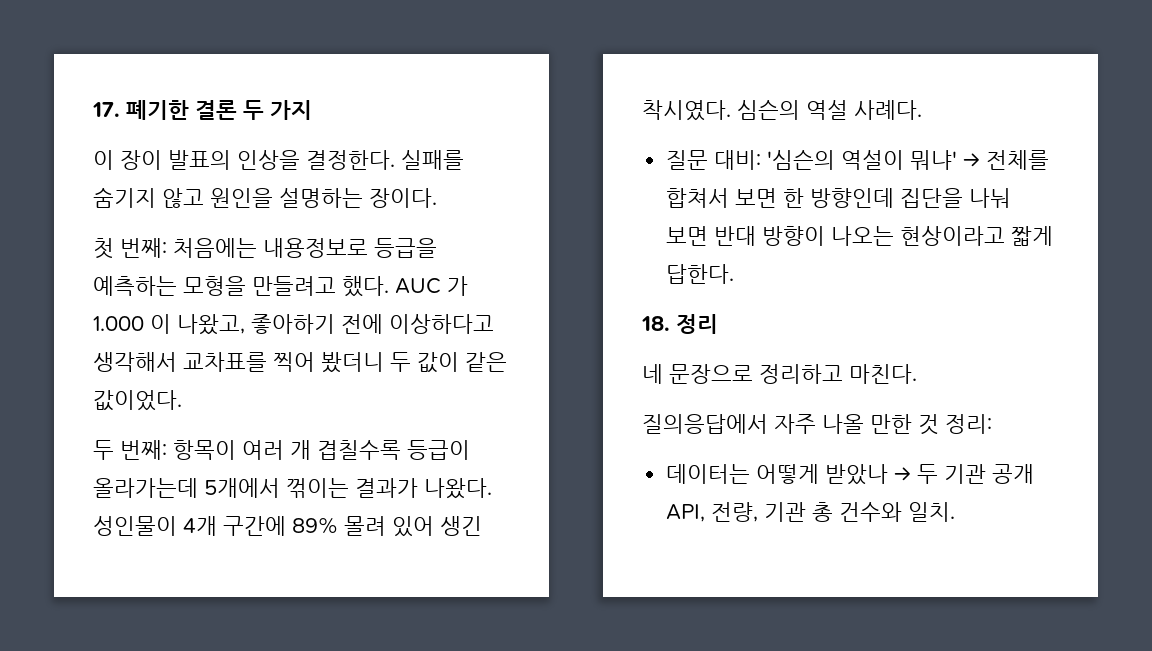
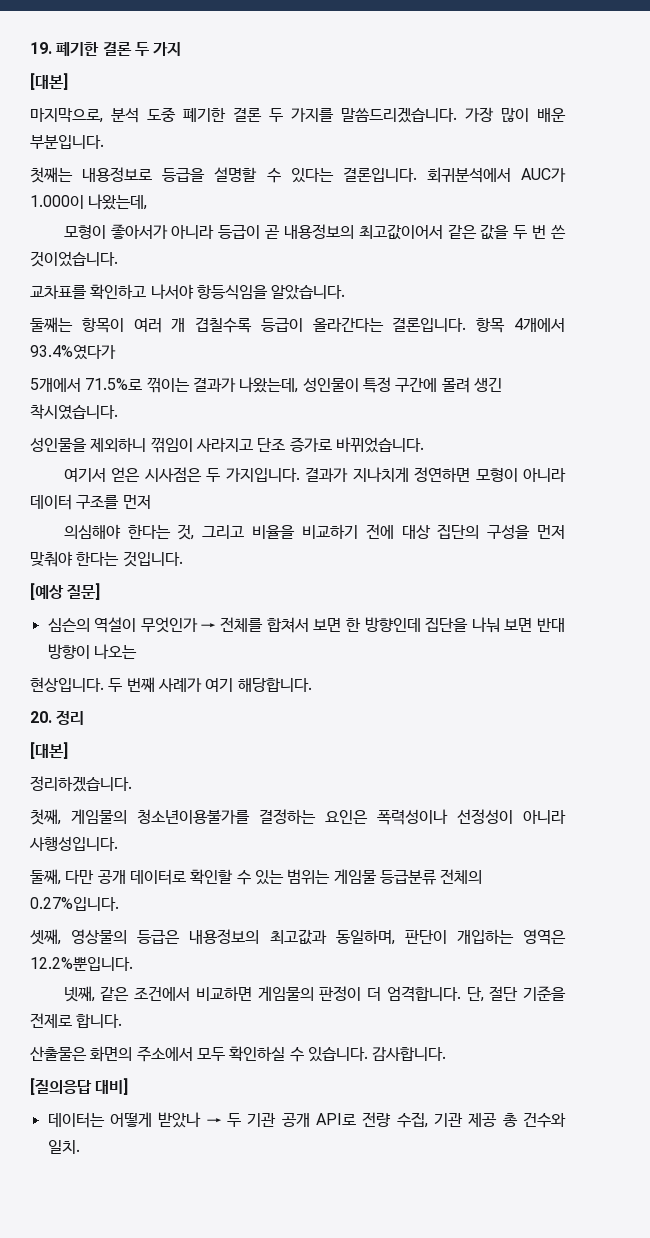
- 17. 폐기한 결론 두 가지
- 이 장이 발표의 인상을 결정한다. 실패를 숨기지 않고 원인을 설명하는 장이다.
- 첫 번째: 처음에는 내용정보로 등급을 예측하는 모형을 만들려고 했다. AUC 가 1.000 이 나왔고, 좋아하기 전에 이상하다고 생각해서 교차표를 찍어 봤더니 두 값이 같은 값이었다.
- 두 번째: 항목이 여러 개 겹칠수록 등급이 올라가는데 5개에서 꺾이는 결과가 나왔다. 성인물이 4개 구간에 89% 몰려 있어 생긴 착시였다. 심슨의 역설 사례다.
- 질문 대비: '심슨의 역설이 뭐냐' → 전체를 합쳐서 보면 한 방향인데 집단을 나눠 보면 반대 방향이 나오는 현상이라고 짧게 답한다.
- 18. 정리
- 네 문장으로 정리하고 마친다.
- 질의응답에서 자주 나올 만한 것 정리:
+ 19. 폐기한 결론 두 가지
+ [대본]
+ 마지막으로, 분석 도중 폐기한 결론 두 가지를 말씀드리겠습니다. 가장 많이 배운 부분입니다.
+ 첫째는 내용정보로 등급을 설명할 수 있다는 결론입니다. 회귀분석에서 AUC가 1.000이 나왔는데,
+ 모형이 좋아서가 아니라 등급이 곧 내용정보의 최고값이어서 같은 값을 두 번 쓴 것이었습니다.
+ 교차표를 확인하고 나서야 항등식임을 알았습니다.
+ 둘째는 항목이 여러 개 겹칠수록 등급이 올라간다는 결론입니다. 항목 4개에서 93.4%였다가
+ 5개에서 71.5%로 꺾이는 결과가 나왔는데, 성인물이 특정 구간에 몰려 생긴 착시였습니다.
+ 성인물을 제외하니 꺾임이 사라지고 단조 증가로 바뀌었습니다.
+ 여기서 얻은 시사점은 두 가지입니다. 결과가 지나치게 정연하면 모형이 아니라 데이터 구조를 먼저
+ 의심해야 한다는 것, 그리고 비율을 비교하기 전에 대상 집단의 구성을 먼저 맞춰야 한다는 것입니다.
+ [예상 질문]
+ 심슨의 역설이 무엇인가 → 전체를 합쳐서 보면 한 방향인데 집단을 나눠 보면 반대 방향이 나오는
+ 현상입니다. 두 번째 사례가 여기 해당합니다.
+ 20. 정리
+ [대본]
+ 정리하겠습니다.
+ 첫째, 게임물의 청소년이용불가를 결정하는 요인은 폭력성이나 선정성이 아니라 사행성입니다.
+ 둘째, 다만 공개 데이터로 확인할 수 있는 범위는 게임물 등급분류 전체의 0.27%입니다.
+ 셋째, 영상물의 등급은 내용정보의 최고값과 동일하며, 판단이 개입하는 영역은 12.2%뿐입니다.
+ 넷째, 같은 조건에서 비교하면 게임물의 판정이 더 엄격합니다. 단, 절단 기준을 전제로 합니다.
+ 산출물은 화면의 주소에서 모두 확인하실 수 있습니다. 감사합니다.
+ [질의응답 대비]
- 데이터는 어떻게 받았나 → 두 기관 공개 API, 전량, 기관 총 건수와 일치.
+ 데이터는 어떻게 받았나 → 두 기관 공개 API로 전량 수집, 기관 제공 총 건수와 일치.

